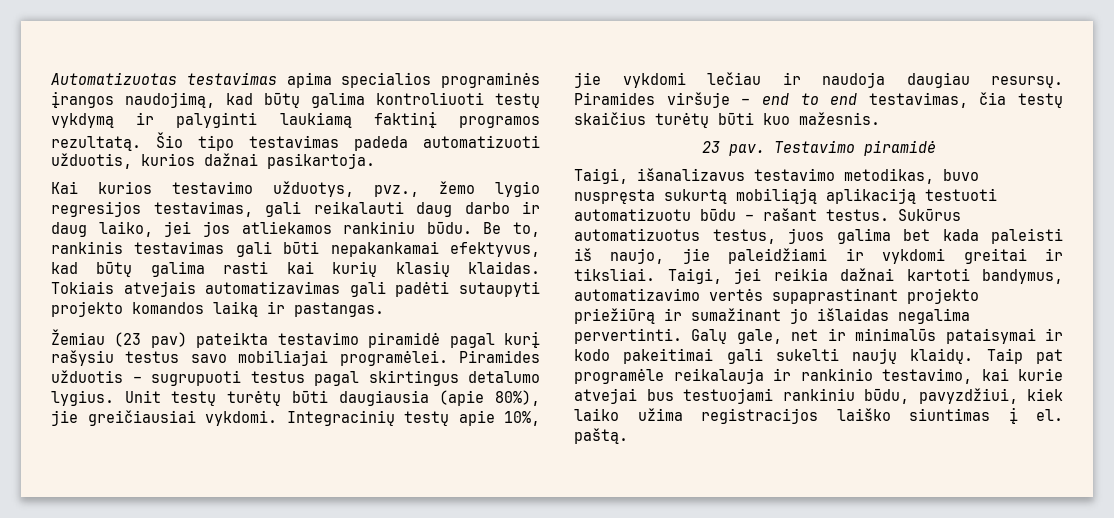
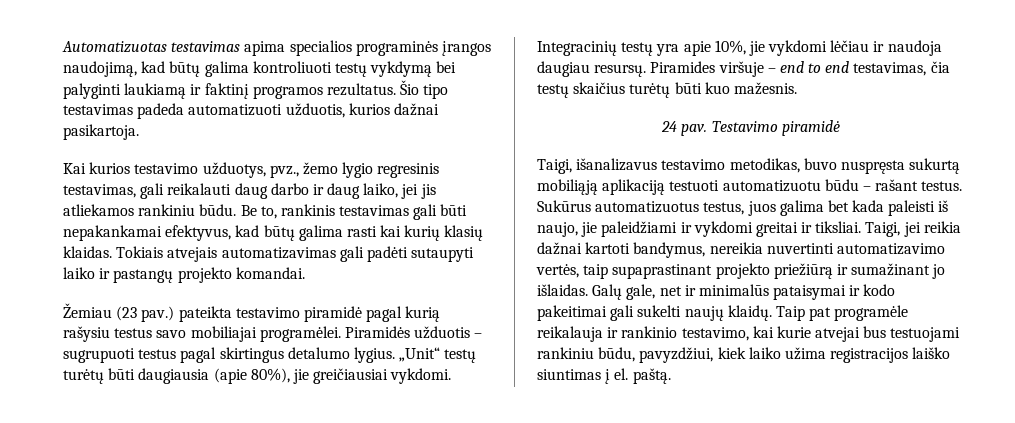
- Automatizuotas testavimas apima specialios programinės įrangos naudojimą, kad būtų galima kontroliuoti testų vykdymą ir palyginti laukiamą faktinį programos rezultatą.
+ Automatizuotas testavimas apima specialios programinės įrangos naudojimą, kad būtų galima kontroliuoti testų vykdymą bei palyginti laukiamą ir faktinį programos rezultatus.
- Kai kurios testavimo užduotys, pvz., žemo lygio regresijos testavimas, gali reikalauti daug darbo ir daug laiko, jei jos atliekamos rankiniu būdu.
+ Kai kurios testavimo užduotys, pvz., žemo lygio regresinis testavimas, gali reikalauti daug darbo ir daug laiko, jei jis atliekamos rankiniu būdu.
- Tokiais atvejais automatizavimas gali padėti sutaupyti projekto komandos laiką ir pastangas.
+ Tokiais atvejais automatizavimas gali padėti sutaupyti laiko ir pastangų projekto komandai.
- Žemiau (23 pav) pateikta testavimo piramidė pagal kurį rašysiu testus savo mobiliajai programėlei.
+ Žemiau (23 pav.) pateikta testavimo piramidė pagal kurią rašysiu testus savo mobiliajai programėlei.
- Piramides užduotis – sugrupuoti testus pagal skirtingus detalumo lygius.
+ Piramidės užduotis – sugrupuoti testus pagal skirtingus detalumo lygius.
- Unit testų turėtų būti daugiausia (apie 80%), jie greičiausiai vykdomi.
+ „Unit“ testų turėtų būti daugiausia (apie 80%), jie greičiausiai vykdomi.
- Integracinių testų apie 10%, jie vykdomi lečiau ir naudoja daugiau resursų.
+ Integracinių testų yra apie 10%, jie vykdomi lėčiau ir naudoja daugiau resursų.
- 23 pav.
+ 24 pav.
- Taigi, jei reikia dažnai kartoti bandymus, automatizavimo vertės supaprastinant projekto priežiūrą ir sumažinant jo išlaidas negalima pervertinti.
+ Taigi, jei reikia dažnai kartoti bandymus, nereikia nuvertinti automatizavimo vertės, taip supaprastinant projekto priežiūrą ir sumažinant jo išlaidas.

